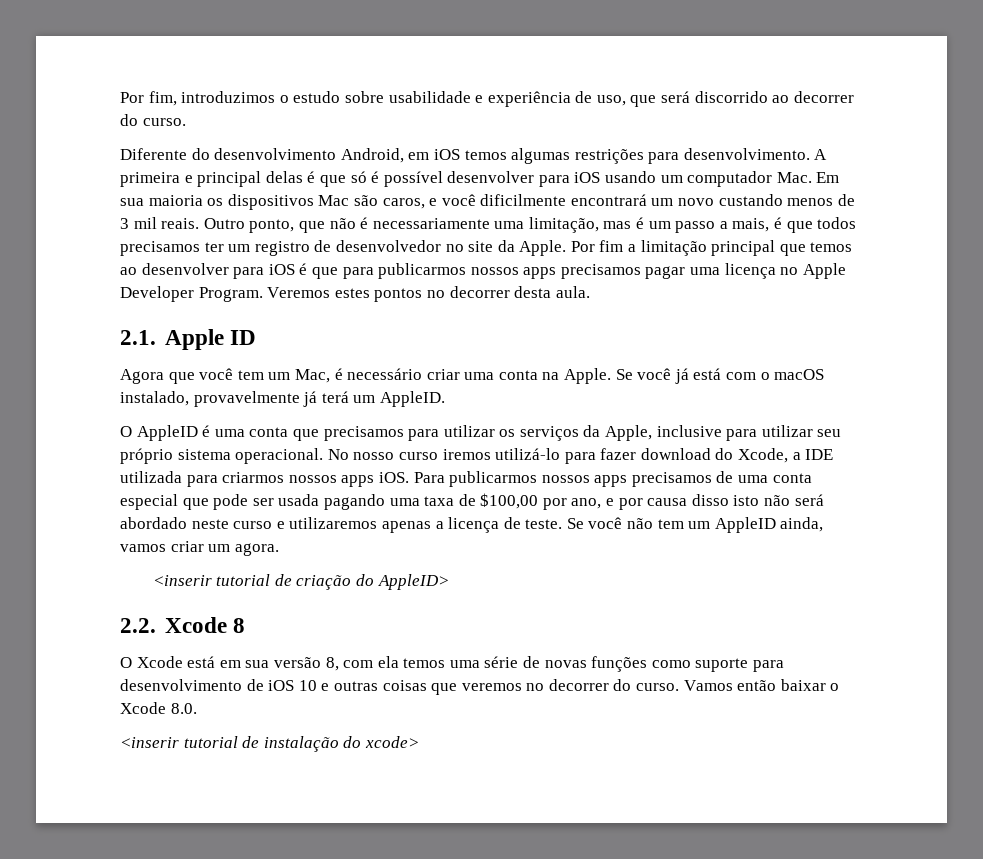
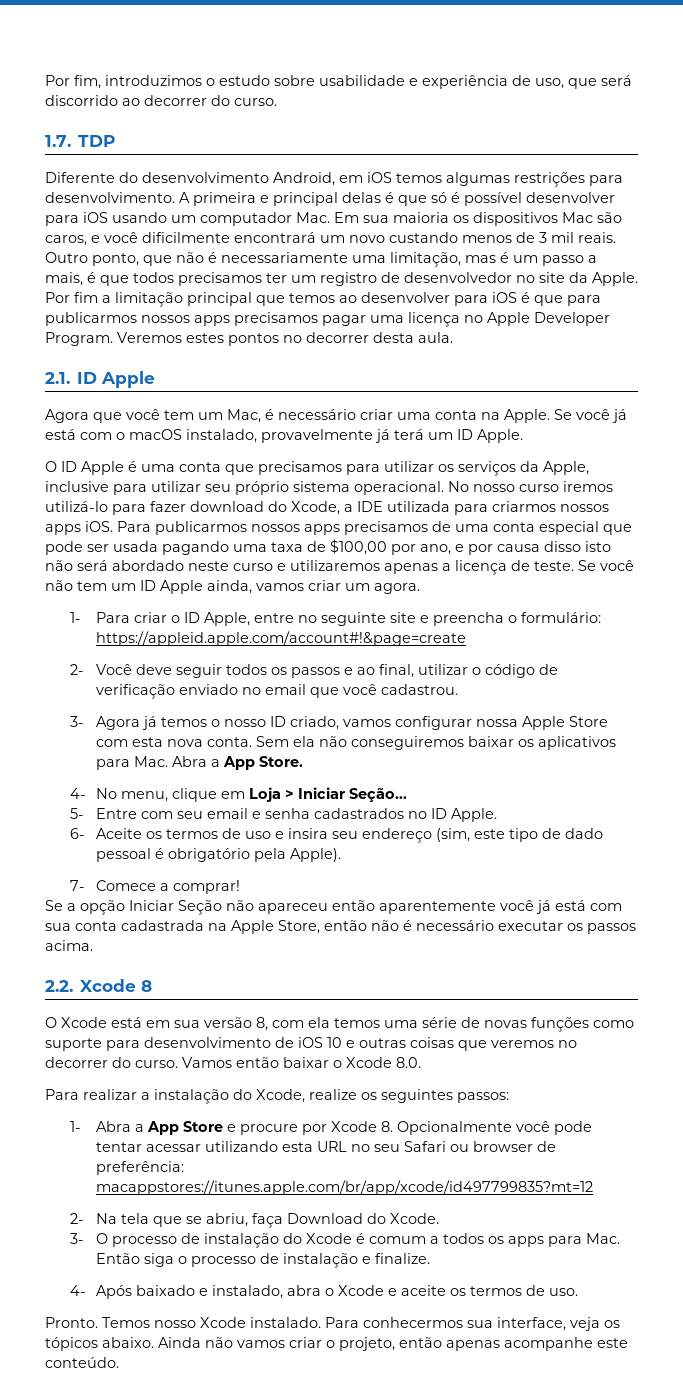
+ 1.7. TDP
- 2.1. Apple ID
+ 2.1. ID Apple
- Se você já está com o macOS instalado, provavelmente já terá um AppleID.
- O AppleID é uma conta que precisamos para utilizar os serviços da Apple, inclusive para utilizar seu próprio sistema operacional.
+ Se você já está com o macOS instalado, provavelmente já terá um ID Apple.
+ O ID Apple é uma conta que precisamos para utilizar os serviços da Apple, inclusive para utilizar seu próprio sistema operacional.
- Se você não tem um AppleID ainda, vamos criar um agora.
+ Se você não tem um ID Apple ainda, vamos criar um agora.
- <inserir tutorial de criação do AppleID>
+ 1- Para criar o ID Apple, entre no seguinte site e preencha o formulário: https://appleid.apple.com/account#!&page=create
+ 2- Você deve seguir todos os passos e ao final, utilizar o código de verificação enviado no email que você cadastrou.
+ 3- Agora já temos o nosso ID criado, vamos configurar nossa Apple Store com esta nova conta. Sem ela não conseguiremos baixar os aplicativos para Mac. Abra a App Store.
+ 4- No menu, clique em Loja > Iniciar Seção...
+ 5- Entre com seu email e senha cadastrados no ID Apple.
+ 6- Aceite os termos de uso e insira seu endereço (sim, este tipo de dado pessoal é obrigatório pela Apple).
+ 7- Comece a comprar!
+ Se a opção Iniciar Seção não apareceu então aparentemente você já está com sua conta cadastrada na Apple Store, então não é necessário executar os passos acima.
- <inserir tutorial de instalação do xcode>
+ Para realizar a instalação do Xcode, realize os seguintes passos:
+ 1- Abra a App Store e procure por Xcode 8. Opcionalmente você pode tentar acessar utilizando esta URL no seu Safari ou browser de preferência: macappstores://itunes.apple.com/br/app/xcode/id497799835?mt=12
+ 2- Na tela que se abriu, faça Download do Xcode.
+ 3- O processo de instalação do Xcode é comum a todos os apps para Mac. Então siga o processo de instalação e finalize.
+ 4- Após baixado e instalado, abra o Xcode e aceite os termos de uso.
+ Pronto. Temos nosso Xcode instalado. Para conhecermos sua interface, veja os tópicos abaixo. Ainda não vamos criar o projeto, então apenas acompanhe este conteúdo.

